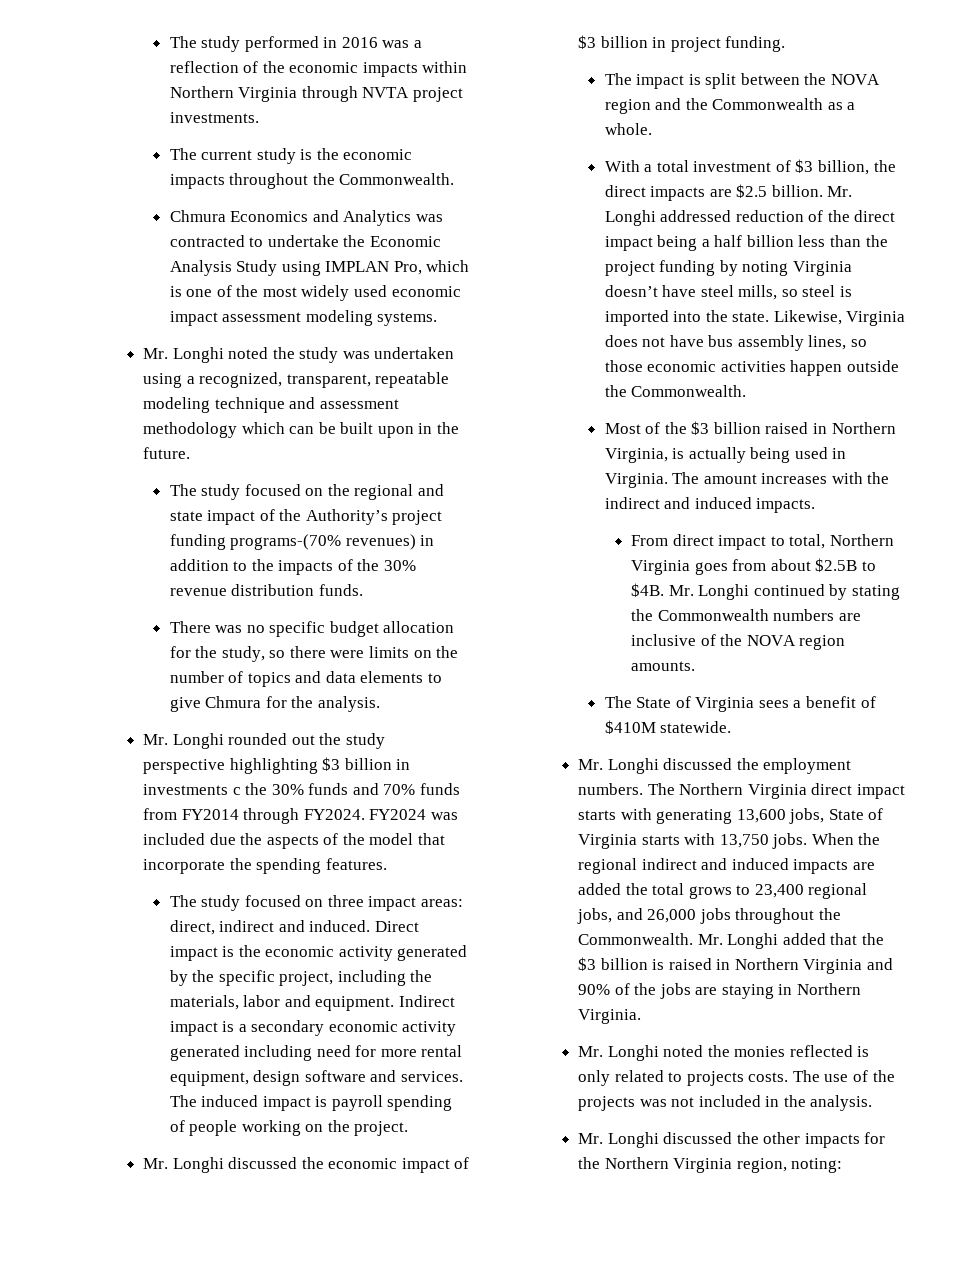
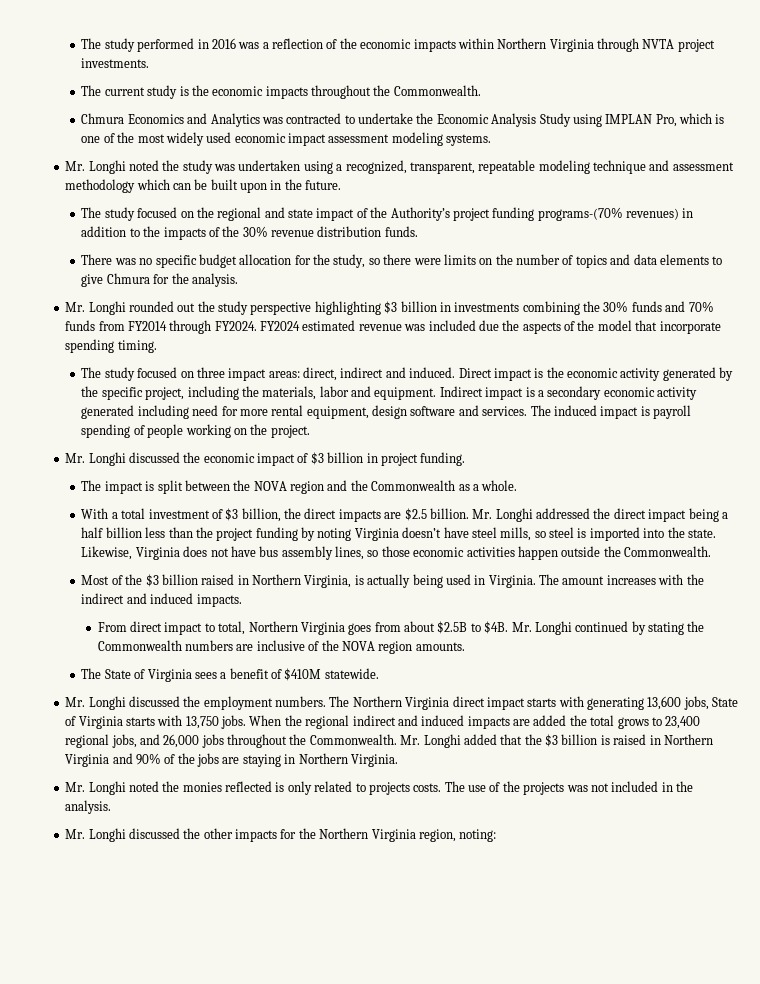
- Mr. Longhi rounded out the study perspective highlighting $3 billion in investments c the 30% funds and 70% funds from FY2014 through FY2024.
+ Mr. Longhi rounded out the study perspective highlighting $3 billion in investments combining the 30% funds and 70% funds from FY2014 through FY2024.
- FY2024 was included due the aspects of the model that incorporate the spending features.
+ FY2024 estimated revenue was included due the aspects of the model that incorporate spending timing.
- Mr. Longhi addressed reduction of the direct impact being a half billion less than the project funding by noting Virginia doesn’t have steel mills, so steel is imported into the state.
+ Mr. Longhi addressed the direct impact being a half billion less than the project funding by noting Virginia doesn’t have steel mills, so steel is imported into the state.

